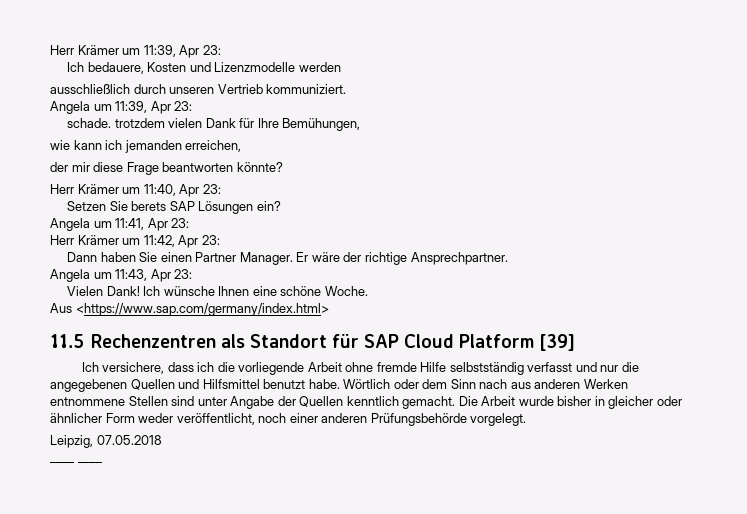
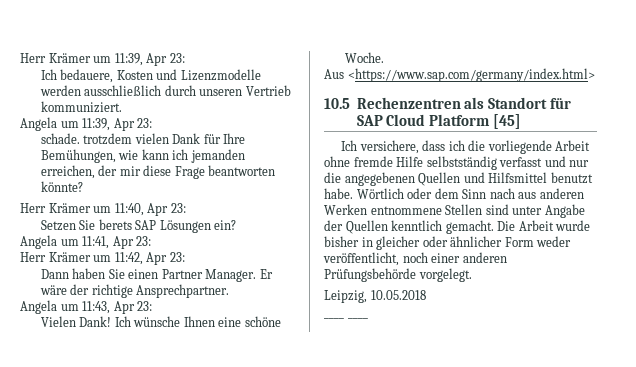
- Ich bedauere, Kosten und Lizenzmodelle werden
- ausschließlich durch unseren Vertrieb kommuniziert.
+ Ich bedauere, Kosten und Lizenzmodelle werden ausschließlich durch unseren Vertrieb kommuniziert.
- schade. trotzdem vielen Dank für Ihre Bemühungen,
- wie kann ich jemanden erreichen,
- der mir diese Frage beantworten könnte?
+ schade. trotzdem vielen Dank für Ihre Bemühungen, wie kann ich jemanden erreichen, der mir diese Frage beantworten könnte?
- 11.5 Rechenzentren als Standort für SAP Cloud Platform [39]
+ 10.5 Rechenzentren als Standort für SAP Cloud Platform [45]
- Leipzig, 07.05.2018
+ Leipzig, 10.05.2018

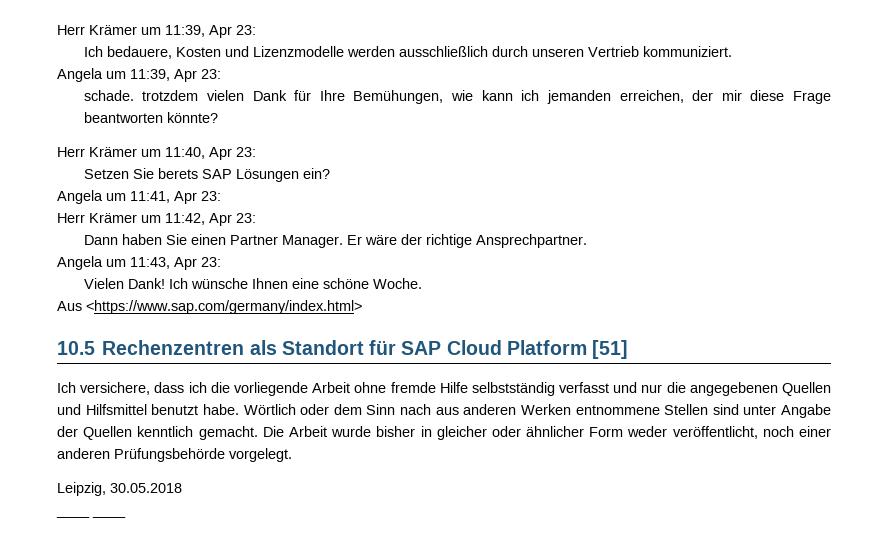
- 10.5 Rechenzentren als Standort für SAP Cloud Platform [45]
+ 10.5 Rechenzentren als Standort für SAP Cloud Platform [51]
- Leipzig, 10.05.2018
+ Leipzig, 30.05.2018

